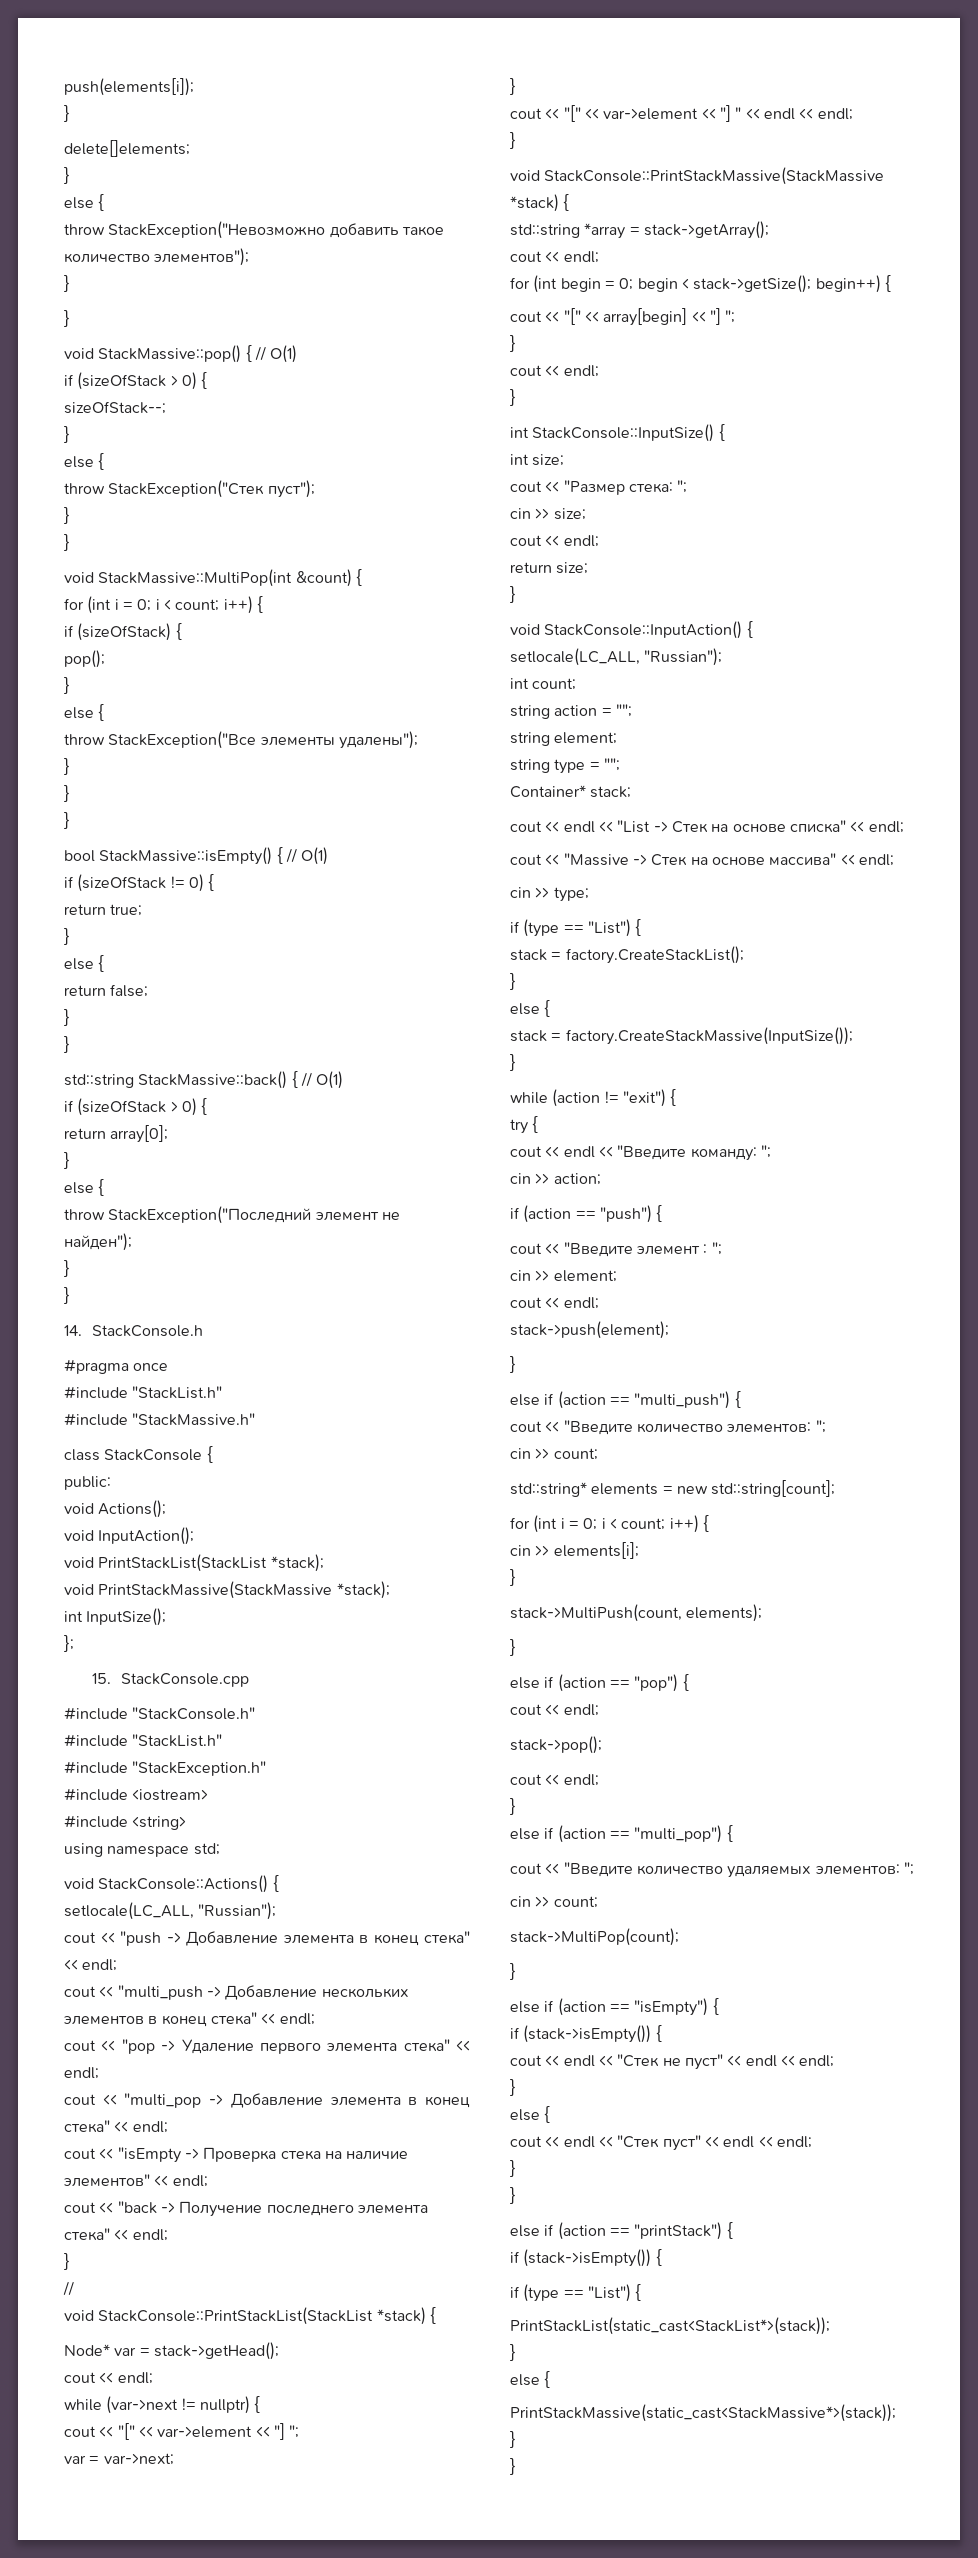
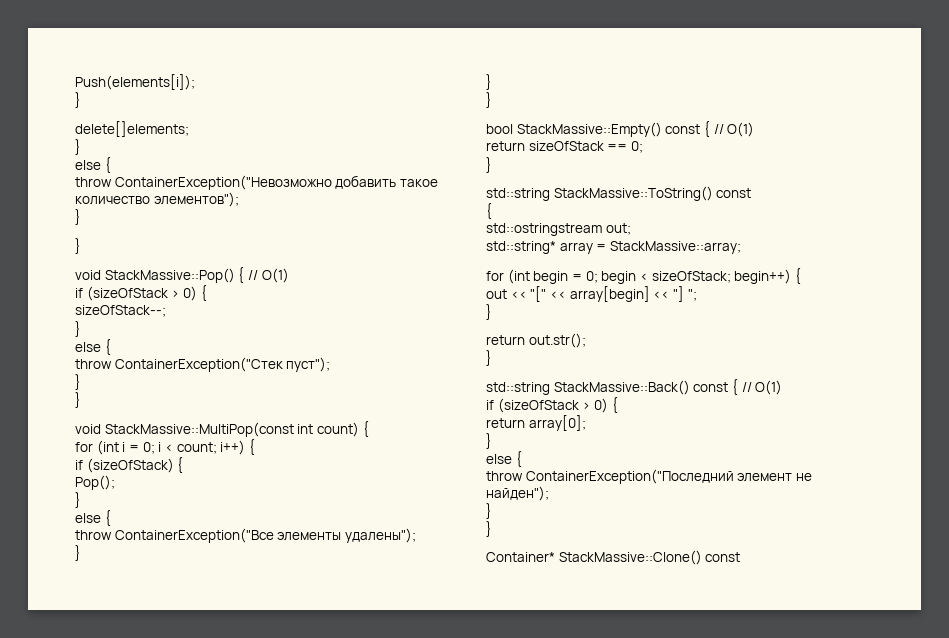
- push(elements[i]);
+ Push(elements[i]);
- throw StackException("Невозможно добавить такое количество элементов");
+ throw ContainerException("Невозможно добавить такое количество элементов");
- void StackMassive::pop() { // O(1)
+ void StackMassive::Pop() { // O(1)
- throw StackException("Стек пуст");
+ throw ContainerException("Стек пуст");
- void StackMassive::MultiPop(int &count) {
+ void StackMassive::MultiPop(const int count) {
- pop();
+ Pop();
  }
  else {
- throw StackException("Все элементы удалены");
+ throw ContainerException("Все элементы удалены");
- bool StackMassive::isEmpty() { // O(1)
- if (sizeOfStack != 0) {
- return true;
+ bool StackMassive::Empty() const { // O(1)
+ return sizeOfStack == 0;
  }
- else {
- return false;
+ std::string StackMassive::ToString() const
+ {
+ std::ostringstream out;
+ std::string* array = StackMassive::array;
+ for (int begin = 0; begin < sizeOfStack; begin++) {
+ out << "[" << array[begin] << "] ";
  }
+ return out.str();
  }
- std::string StackMassive::back() { // O(1)
+ std::string StackMassive::Back() const { // O(1)
- throw StackException("Последний элемент не найден");
+ throw ContainerException("Последний элемент не найден");
- 14. StackConsole.h
- #pragma once
- #include "StackList.h"
- #include "StackMassive.h"
- class StackConsole {
- public:
- void Actions();
- void InputAction();
- void PrintStackList(StackList *stack);
- void PrintStackMassive(StackMassive *stack);
- int InputSize();
- };
- 15. StackConsole.cpp
- #include "StackConsole.h"
- #include "StackList.h"
- #include "StackException.h"
- #include <iostream>
- #include <string>
- using namespace std;
- void StackConsole::Actions() {
- setlocale(LC_ALL, "Russian");
- cout << "push -> Добавление элемента в конец стека" << endl;
- cout << "multi_push -> Добавление нескольких элементов в конец стека" << endl;
- cout << "pop -> Удаление первого элемента стека" << endl;
- cout << "multi_pop -> Добавление элемента в конец стека" << endl;
- cout << "isEmpty -> Проверка стека на наличие элементов" << endl;
- cout << "back -> Получение последнего элемента стека" << endl;
- }
- //
- void StackConsole::PrintStackList(StackList *stack) {
- Node* var = stack->getHead();
- cout << endl;
- while (var->next != nullptr) {
- cout << "[" << var->element << "] ";
- var = var->next;
- }
- cout << "[" << var->element << "] " << endl << endl;
- }
- void StackConsole::PrintStackMassive(StackMassive *stack) {
- std::string *array = stack->getArray();
- cout << endl;
- for (int begin = 0; begin < stack->getSize(); begin++) {
- cout << "[" << array[begin] << "] ";
- }
- cout << endl;
- }
- int StackConsole::InputSize() {
- int size;
- cout << "Размер стека: ";
- cin >> size;
- cout << endl;
- return size;
- }
- void StackConsole::InputAction() {
- setlocale(LC_ALL, "Russian");
- int count;
- string action = "";
- string element;
- string type = "";
- Container* stack;
- cout << endl << "List -> Стек на основе списка" << endl;
- cout << "Massive -> Стек на основе массива" << endl;
- cin >> type;
- if (type == "List") {
- stack = factory.CreateStackList();
- }
- else {
- stack = factory.CreateStackMassive(InputSize());
- }
- while (action != "exit") {
- try {
- cout << endl << "Введите команду: ";
- cin >> action;
- if (action == "push") {
- cout << "Введите элемент : ";
- cin >> element;
- cout << endl;
- stack->push(element);
- }
- else if (action == "multi_push") {
- cout << "Введите количество элементов: ";
- cin >> count;
- std::string* elements = new std::string[count];
- for (int i = 0; i < count; i++) {
- cin >> elements[i];
- }
- stack->MultiPush(count, elements);
- }
- else if (action == "pop") {
- cout << endl;
- stack->pop();
- cout << endl;
- }
- else if (action == "multi_pop") {
- cout << "Введите количество удаляемых элементов: ";
- cin >> count;
- stack->MultiPop(count);
- }
- else if (action == "isEmpty") {
- if (stack->isEmpty()) {
- cout << endl << "Стек не пуст" << endl << endl;
- }
- else {
- cout << endl << "Стек пуст" << endl << endl;
- }
- }
- else if (action == "printStack") {
- if (stack->isEmpty()) {
- if (type == "List") {
- PrintStackList(static_cast<StackList*>(stack));
- }
- else {
- PrintStackMassive(static_cast<StackMassive*>(stack));
- }
- }
+ Container* StackMassive::Clone() const

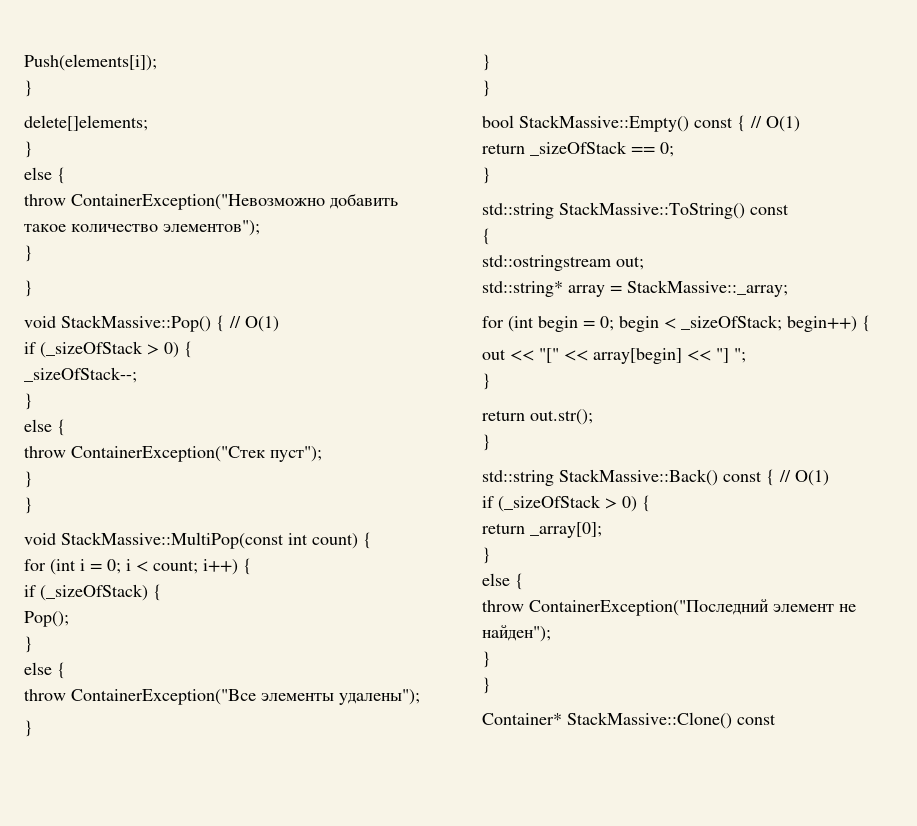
  void StackMassive::Pop() { // O(1)
- if (sizeOfStack > 0) {
- sizeOfStack--;
+ if (_sizeOfStack > 0) {
+ _sizeOfStack--;
- if (sizeOfStack) {
+ if (_sizeOfStack) {
- return sizeOfStack == 0;
+ return _sizeOfStack == 0;
- std::string* array = StackMassive::array;
+ std::string* array = StackMassive::_array;
- for (int begin = 0; begin < sizeOfStack; begin++) {
+ for (int begin = 0; begin < _sizeOfStack; begin++) {
  std::string StackMassive::Back() const { // O(1)
- if (sizeOfStack > 0) {
+ if (_sizeOfStack > 0) {
- return array[0];
+ return _array[0];

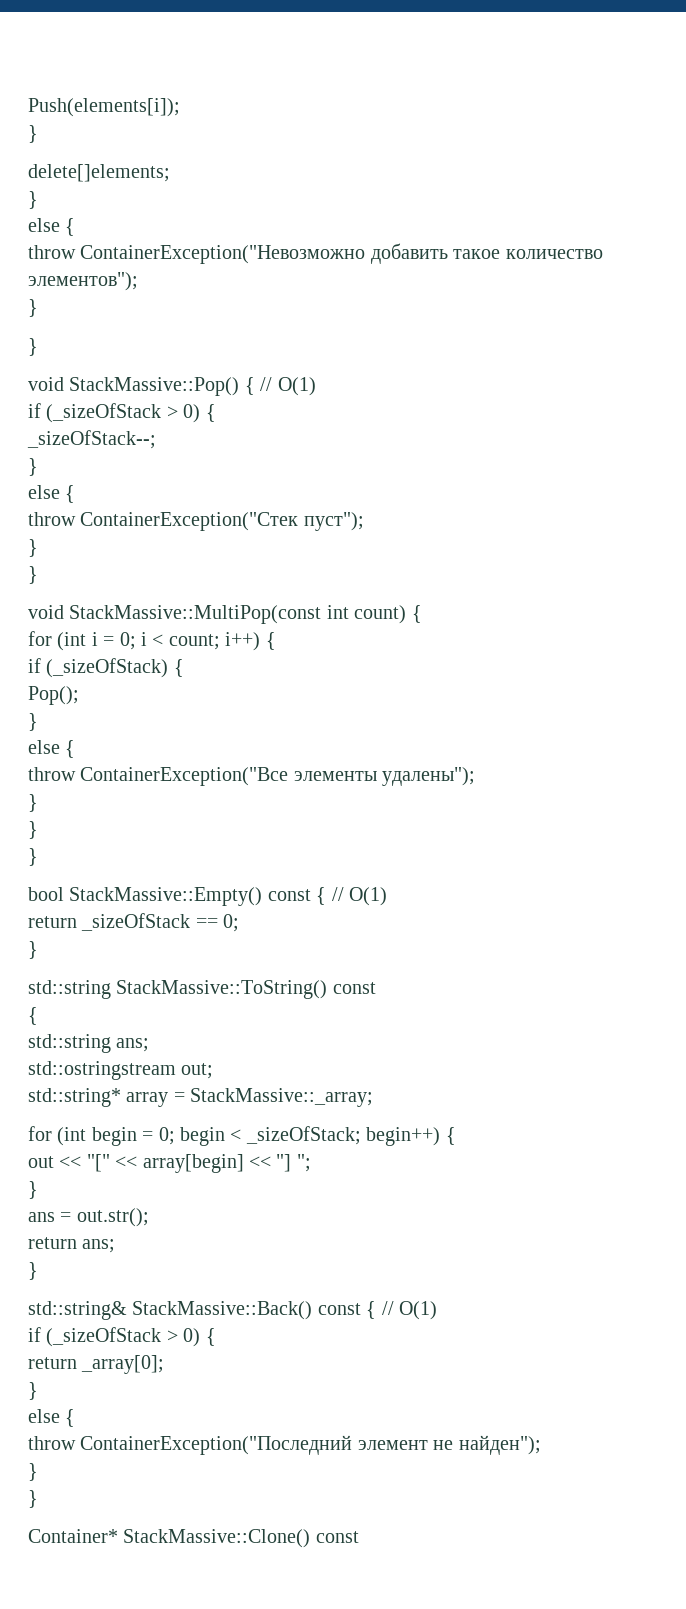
+ std::string ans;
- return out.str();
+ ans = out.str();
+ return ans;
  }
- std::string StackMassive::Back() const { // O(1)
+ std::string& StackMassive::Back() const { // O(1)

